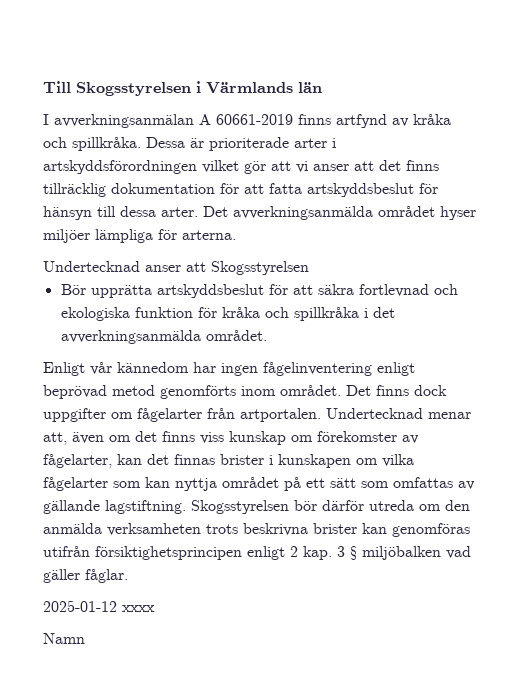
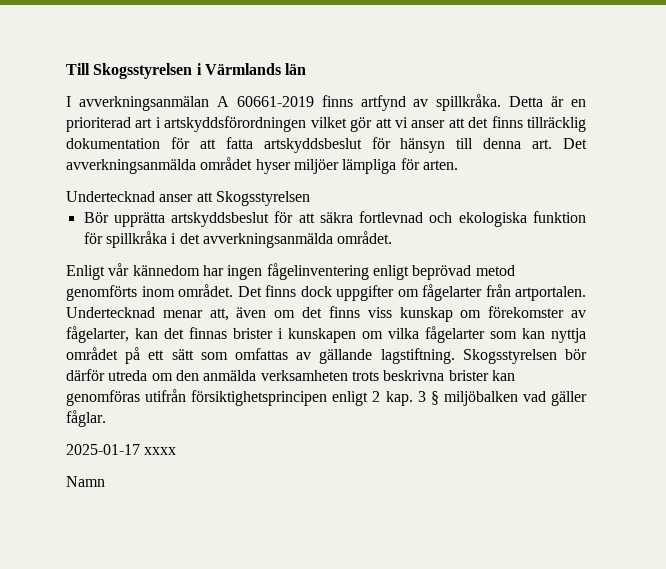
- I avverkningsanmälan A 60661-2019 finns artfynd av kråka och spillkråka. Dessa är prioriterade arter i artskyddsförordningen vilket gör att vi anser att det finns tillräcklig dokumentation för att fatta artskyddsbeslut för hänsyn till dessa arter. Det avverkningsanmälda området hyser miljöer lämpliga för arterna.
+ I avverkningsanmälan A 60661-2019 finns artfynd av spillkråka. Detta är en prioriterad art i artskyddsförordningen vilket gör att vi anser att det finns tillräcklig dokumentation för att fatta artskyddsbeslut för hänsyn till denna art. Det avverkningsanmälda området hyser miljöer lämpliga för arten.
- Bör upprätta artskyddsbeslut för att säkra fortlevnad och ekologiska funktion för kråka och spillkråka i det avverkningsanmälda området.
+ Bör upprätta artskyddsbeslut för att säkra fortlevnad och ekologiska funktion för spillkråka i det avverkningsanmälda området.
- 2025-01-12 xxxx
+ 2025-01-17 xxxx

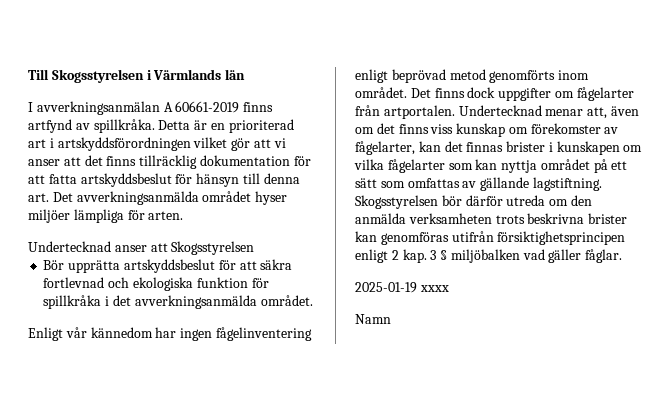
- 2025-01-17 xxxx
+ 2025-01-19 xxxx

